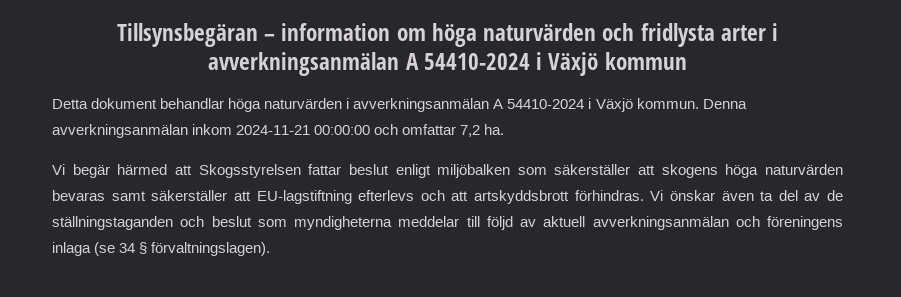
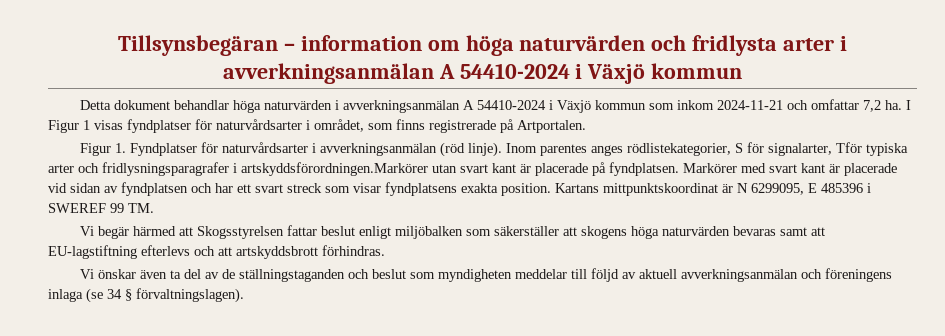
- Detta dokument behandlar höga naturvärden i avverkningsanmälan A 54410-2024 i Växjö kommun. Denna avverkningsanmälan inkom 2024-11-21 00:00:00 och omfattar 7,2 ha.
+ Detta dokument behandlar höga naturvärden i avverkningsanmälan A 54410-2024 i Växjö kommun som inkom 2024-11-21 och omfattar 7,2 ha. I Figur 1 visas fyndplatser för naturvårdsarter i området, som finns registrerade på Artportalen.
+ Figur 1. Fyndplatser för naturvårdsarter i avverkningsanmälan (röd linje). Inom parentes anges rödlistekategorier, S för signalarter, Tför typiska arter och fridlysningsparagrafer i artskyddsförordningen.Markörer utan svart kant är placerade på fyndplatsen. Markörer med svart kant är placerade vid sidan av fyndplatsen och har ett svart streck som visar fyndplatsens exakta position. Kartans mittpunktskoordinat är N 6299095, E 485396 i SWEREF 99 TM.
- Vi begär härmed att Skogsstyrelsen fattar beslut enligt miljöbalken som säkerställer att skogens höga naturvärden bevaras samt säkerställer att EU-lagstiftning efterlevs och att artskyddsbrott förhindras. Vi önskar även ta del av de ställningstaganden och beslut som myndigheterna meddelar till följd av aktuell avverkningsanmälan och föreningens inlaga (se 34 § förvaltningslagen).
+ Vi begär härmed att Skogsstyrelsen fattar beslut enligt miljöbalken som säkerställer att skogens höga naturvärden bevaras samt att EU-lagstiftning efterlevs och att artskyddsbrott förhindras.
+ Vi önskar även ta del av de ställningstaganden och beslut som myndigheten meddelar till följd av aktuell avverkningsanmälan och föreningens inlaga (se 34 § förvaltningslagen).

